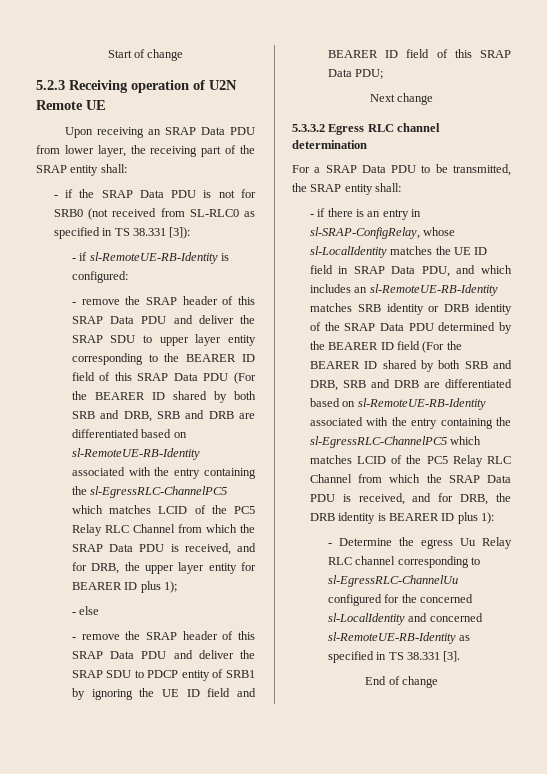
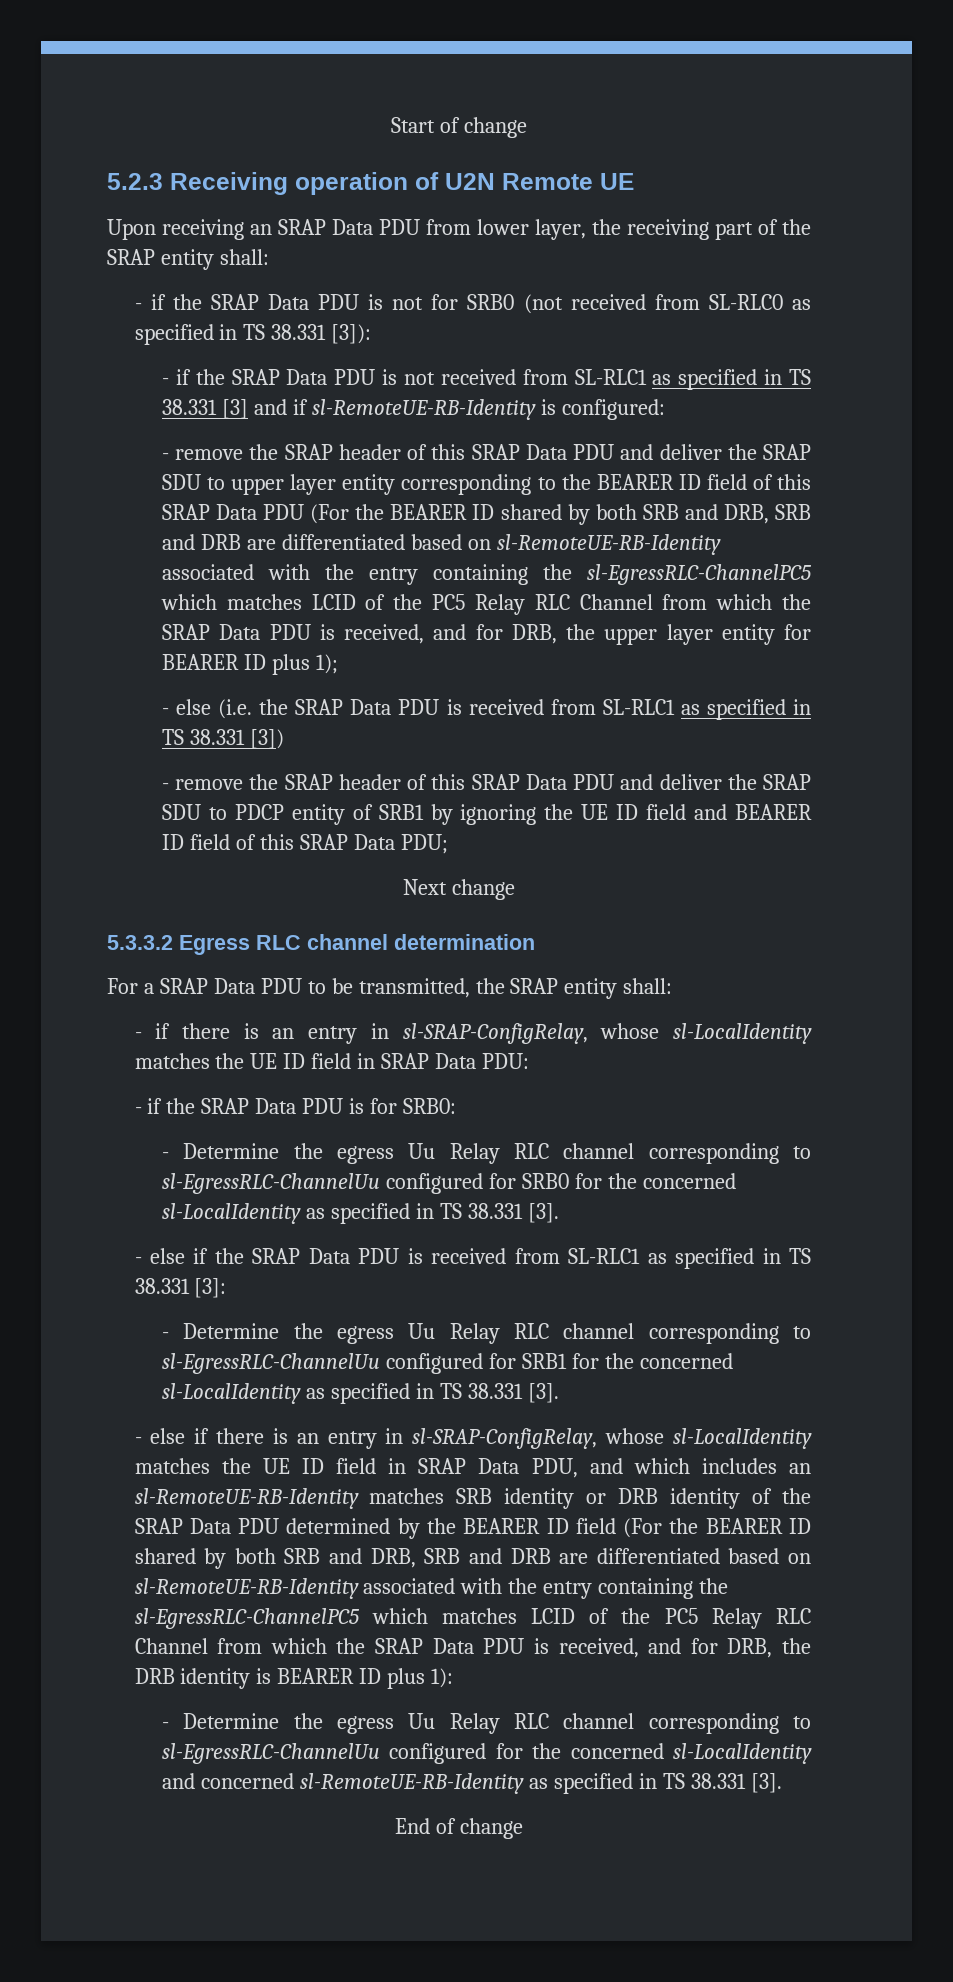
- - if sl-RemoteUE-RB-Identity is configured:
+ - if the SRAP Data PDU is not received from SL-RLC1 as specified in TS 38.331 [3] and if sl-RemoteUE-RB-Identity is configured:
- - else
+ - else (i.e. the SRAP Data PDU is received from SL-RLC1 as specified in TS 38.331 [3])
- - if there is an entry in sl-SRAP-ConfigRelay, whose sl-LocalIdentity matches the UE ID field in SRAP Data PDU, and which includes an sl-RemoteUE-RB-Identity matches SRB identity or DRB identity of the SRAP Data PDU determined by the BEARER ID field (For the BEARER ID shared by both SRB and DRB, SRB and DRB are differentiated based on sl-RemoteUE-RB-Identity associated with the entry containing the sl-EgressRLC-ChannelPC5 which matches LCID of the PC5 Relay RLC Channel from which the SRAP Data PDU is received, and for DRB, the DRB identity is BEARER ID plus 1):
+ - if there is an entry in sl-SRAP-ConfigRelay, whose sl-LocalIdentity matches the UE ID field in SRAP Data PDU:
+ - if the SRAP Data PDU is for SRB0:
+ - Determine the egress Uu Relay RLC channel corresponding to sl-EgressRLC-ChannelUu configured for SRB0 for the concerned sl-LocalIdentity as specified in TS 38.331 [3].
+ - else if the SRAP Data PDU is received from SL-RLC1 as specified in TS 38.331 [3]:
+ - Determine the egress Uu Relay RLC channel corresponding to sl-EgressRLC-ChannelUu configured for SRB1 for the concerned sl-LocalIdentity as specified in TS 38.331 [3].
+ - else if there is an entry in sl-SRAP-ConfigRelay, whose sl-LocalIdentity matches the UE ID field in SRAP Data PDU, and which includes an sl-RemoteUE-RB-Identity matches SRB identity or DRB identity of the SRAP Data PDU determined by the BEARER ID field (For the BEARER ID shared by both SRB and DRB, SRB and DRB are differentiated based on sl-RemoteUE-RB-Identity associated with the entry containing the sl-EgressRLC-ChannelPC5 which matches LCID of the PC5 Relay RLC Channel from which the SRAP Data PDU is received, and for DRB, the DRB identity is BEARER ID plus 1):

